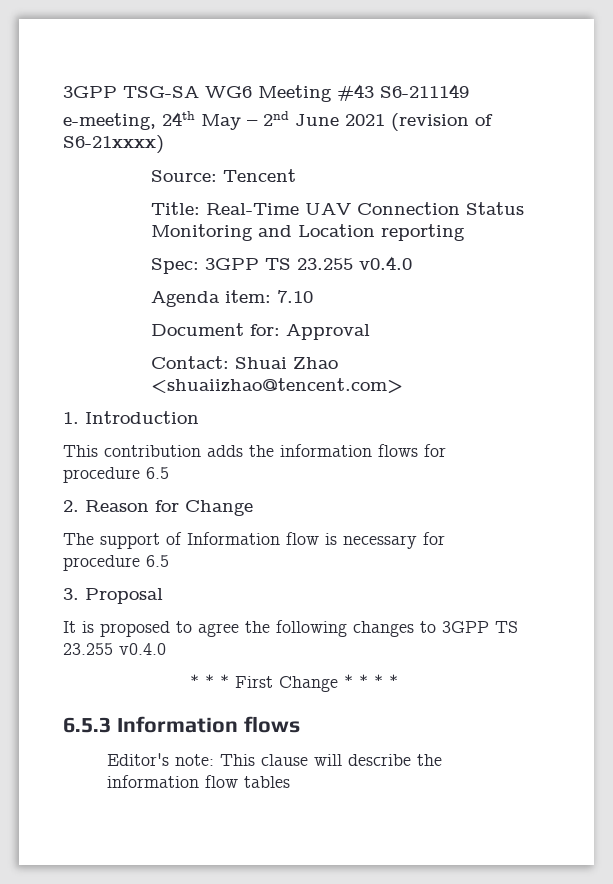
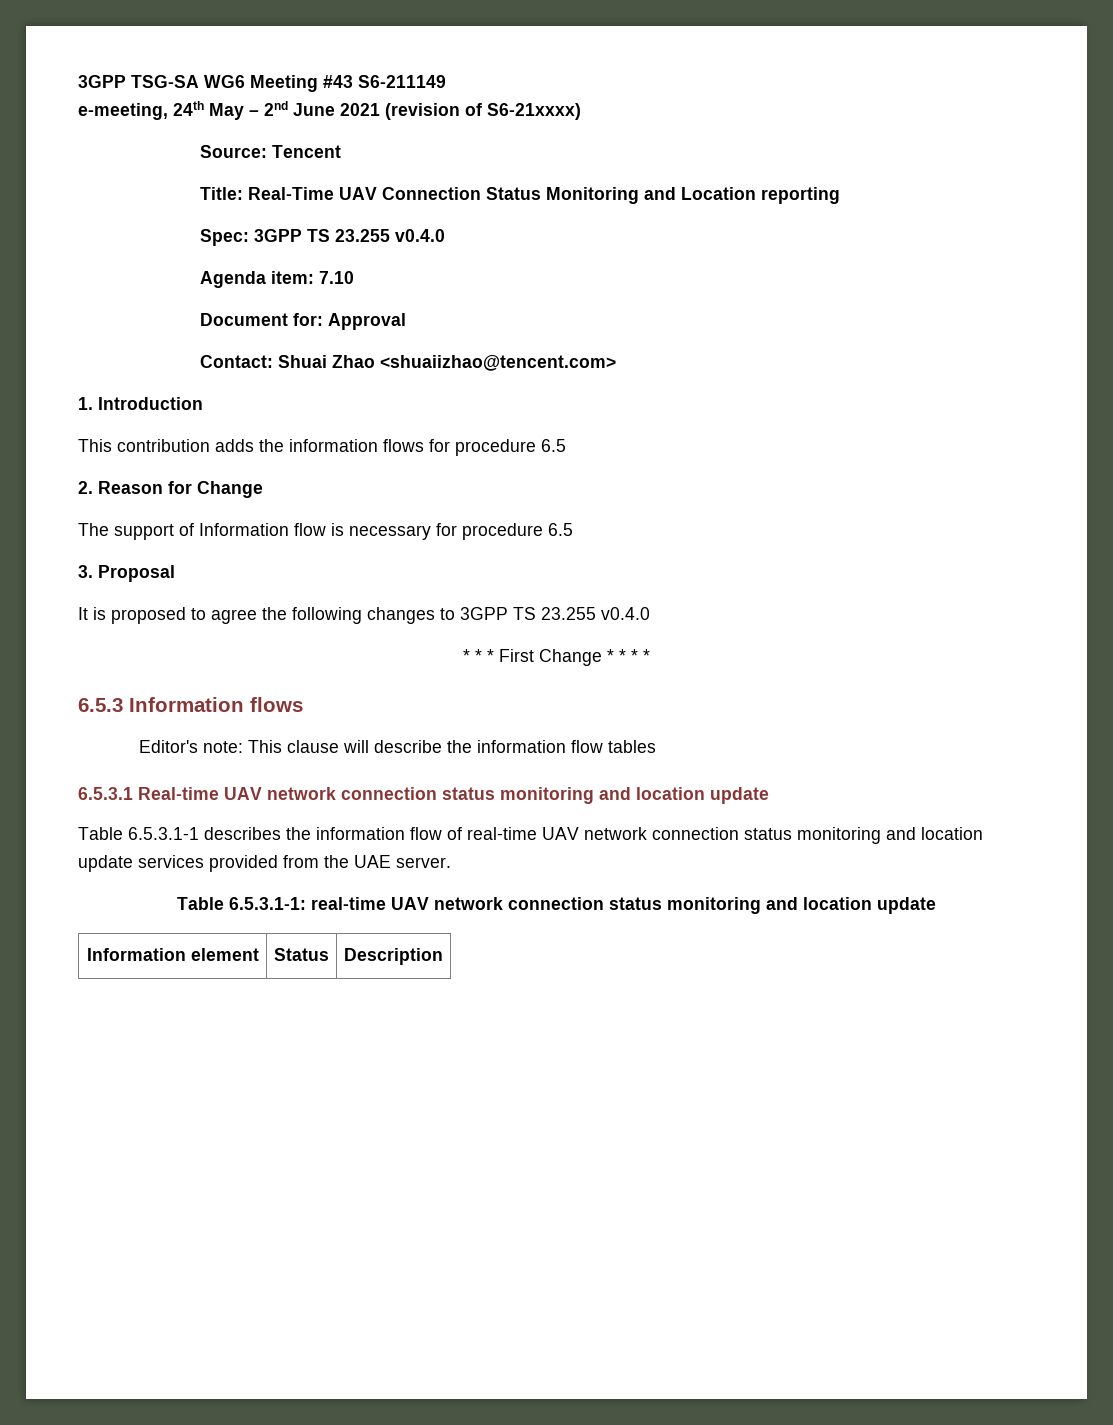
+ 6.5.3.1 Real-time UAV network connection status monitoring and location update
+ Table 6.5.3.1-1 describes the information flow of real-time UAV network connection status monitoring and location update services provided from the UAE server.
+ Table 6.5.3.1-1: real-time UAV network connection status monitoring and location update
+ Information element | Status | Description

